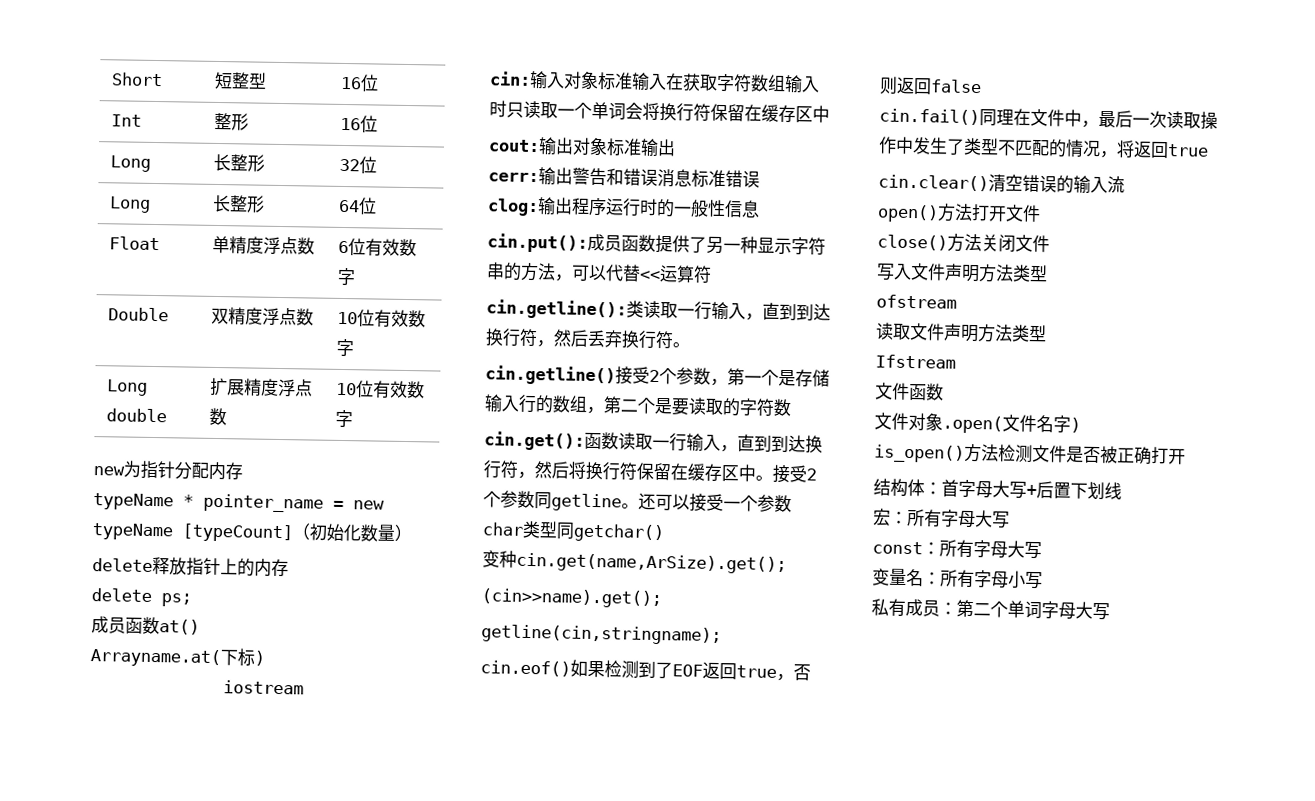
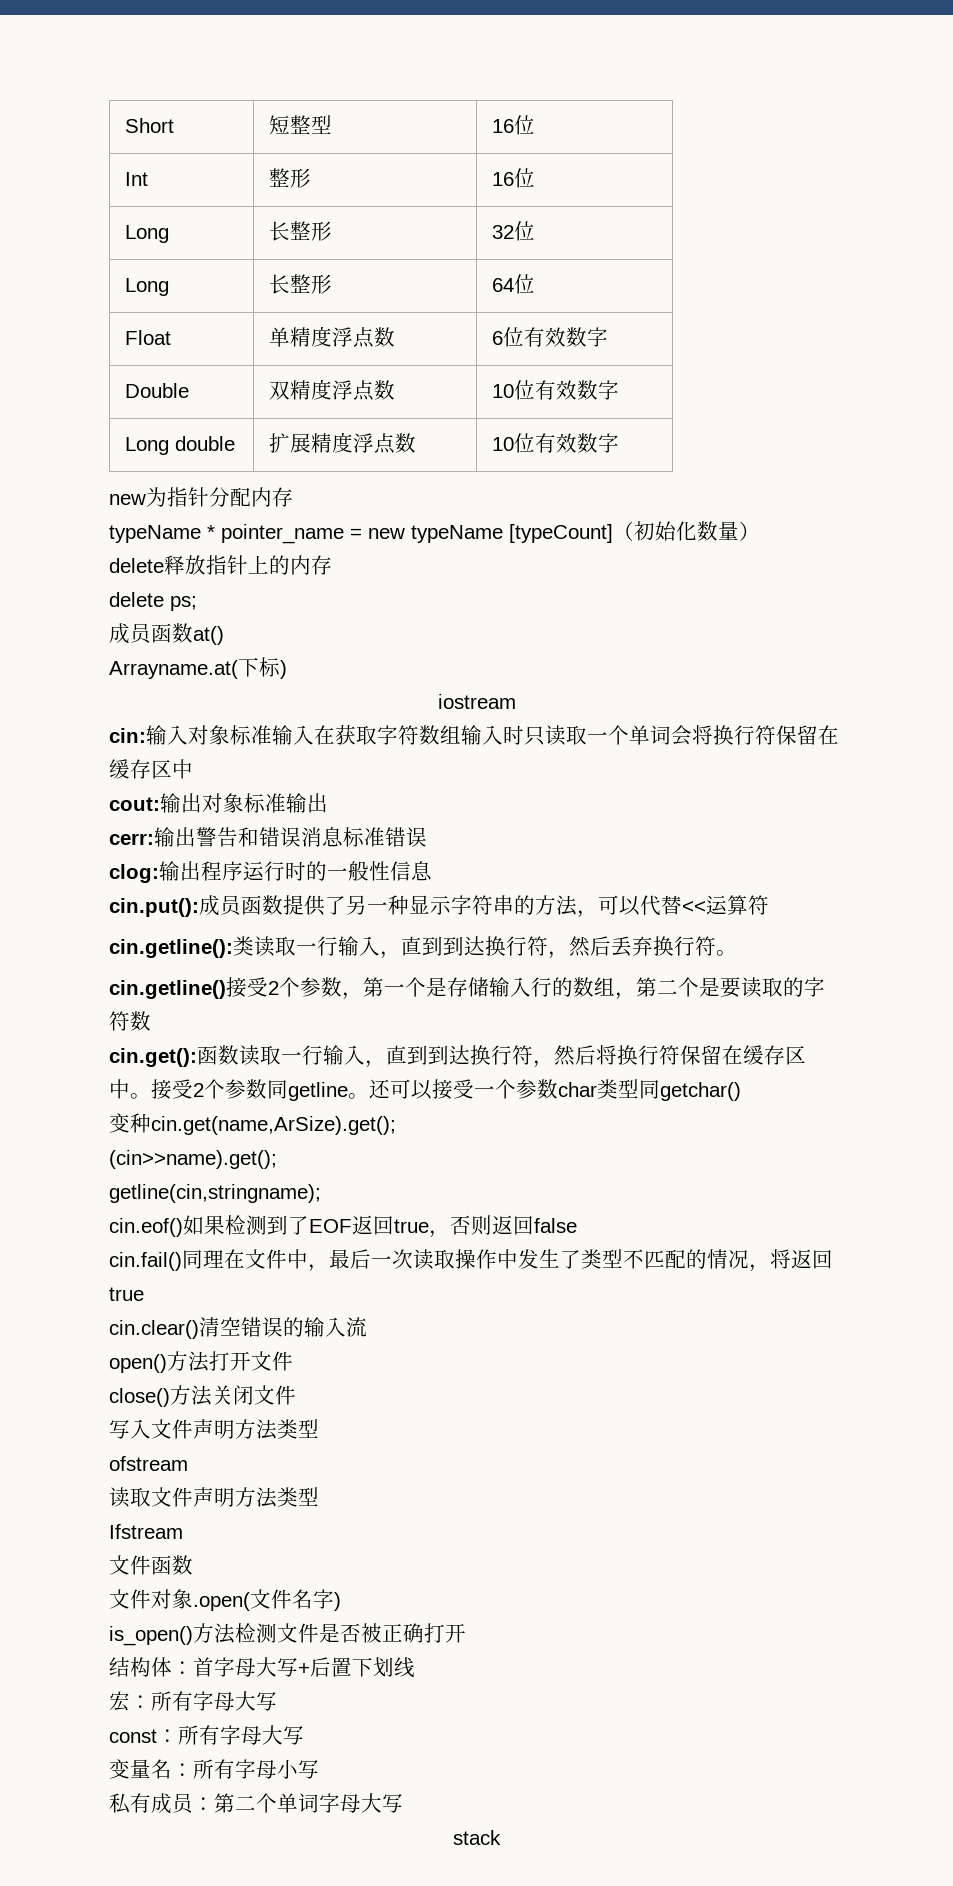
+ stack

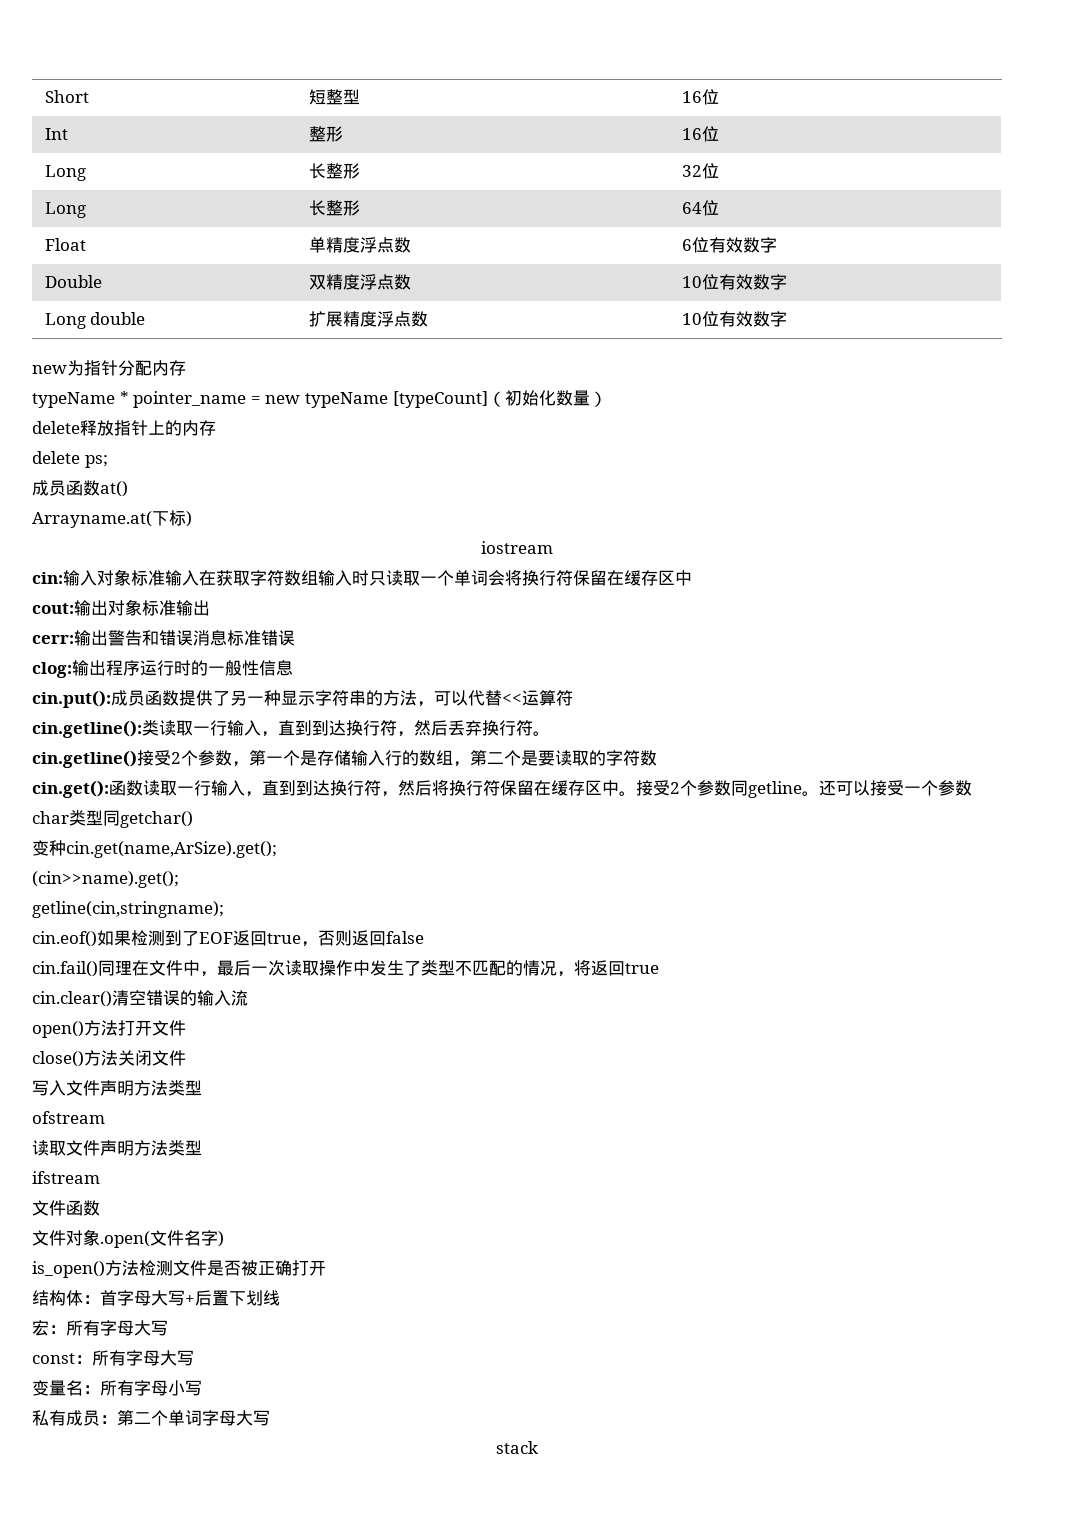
- Ifstream
+ ifstream

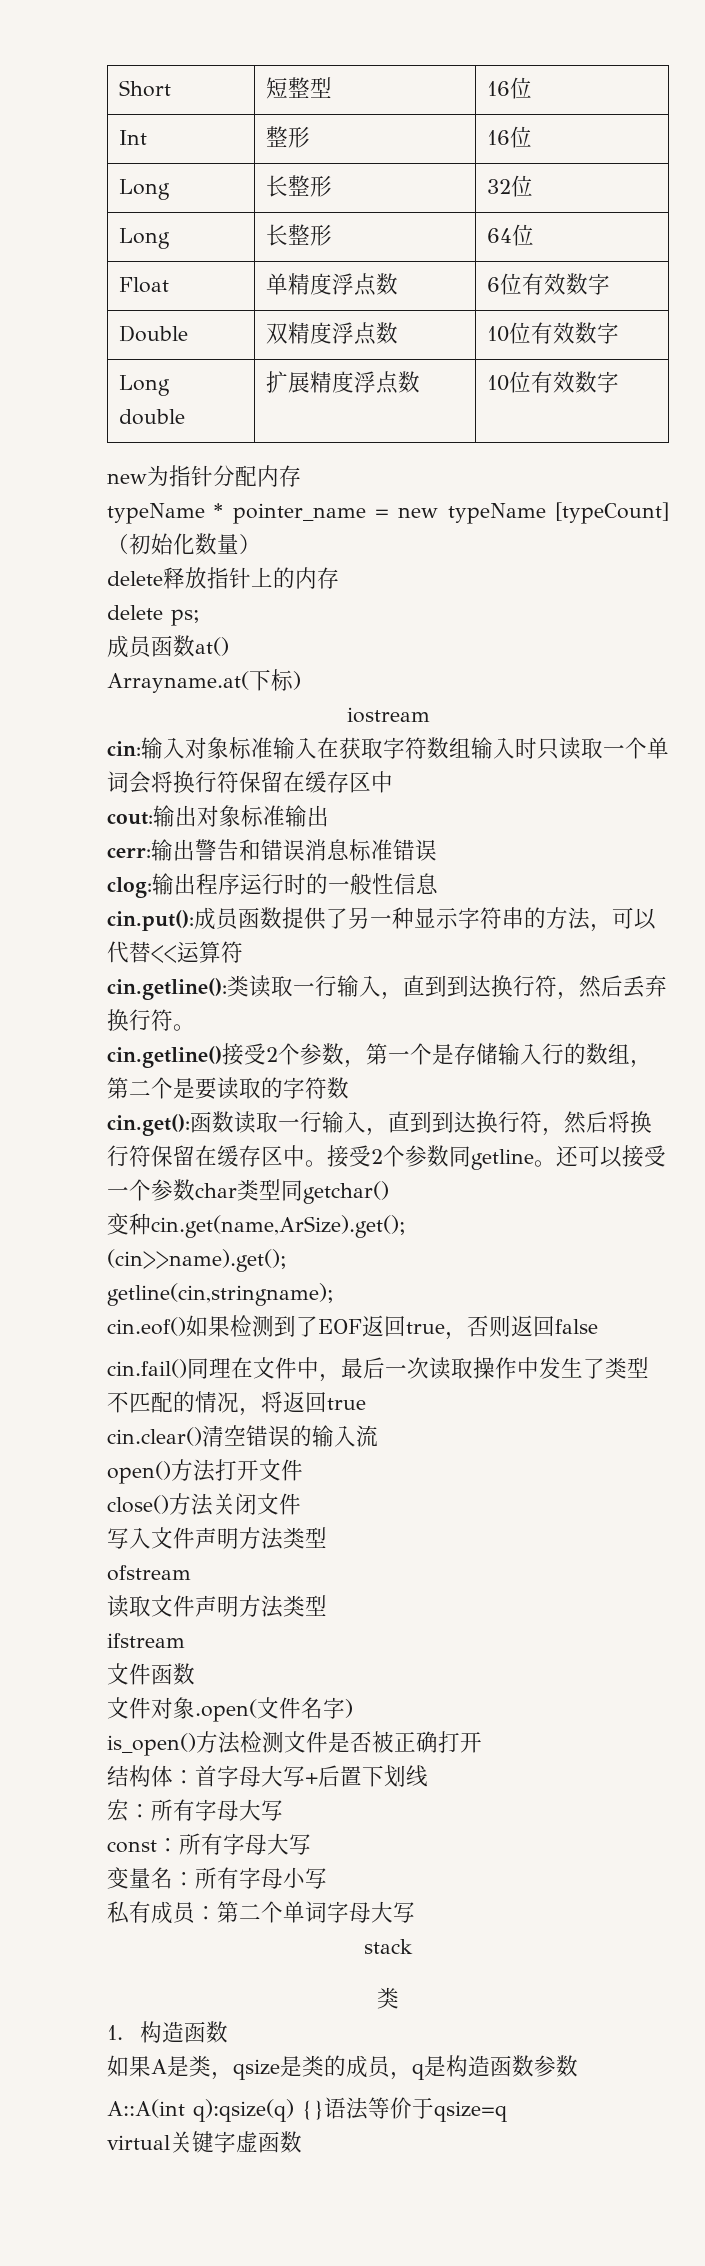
  stack
+ 类
+ 1.构造函数
+ 如果A是类，qsize是类的成员，q是构造函数参数
+ A::A(int q):qsize(q) {}语法等价于qsize=q
+ virtual关键字虚函数

